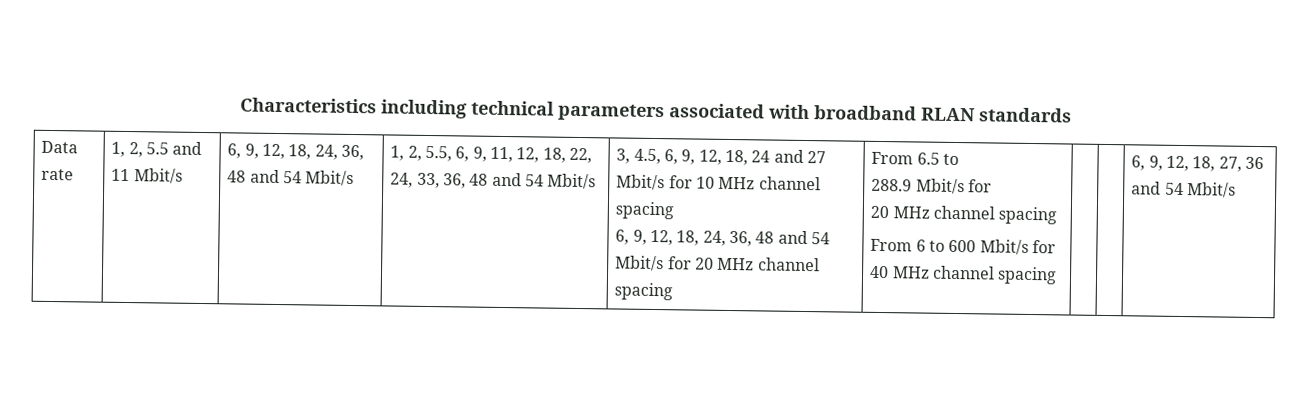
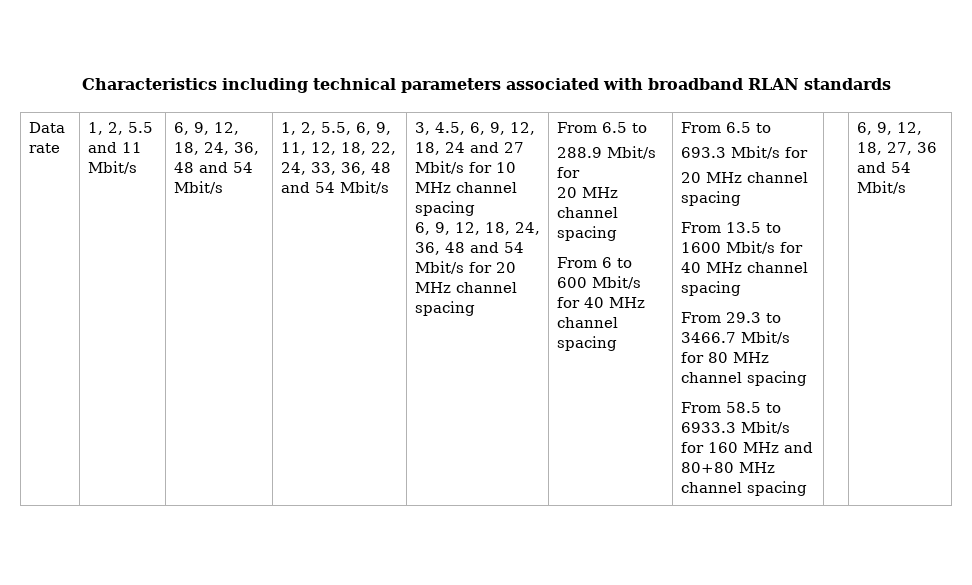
- From 6 to 600 Mbit/s for 40 MHz channel spacing
+ From 6 to 600 Mbit/s for 40 MHz channel spacing | From 6.5 to
+ 693.3 Mbit/s for
+ 20 MHz channel spacing
+ From 13.5 to 1600 Mbit/s for 40 MHz channel spacing
+ From 29.3 to 3466.7 Mbit/s for 80 MHz channel spacing
+ From 58.5 to 6933.3 Mbit/s for 160 MHz and 80+80 MHz channel spacing

